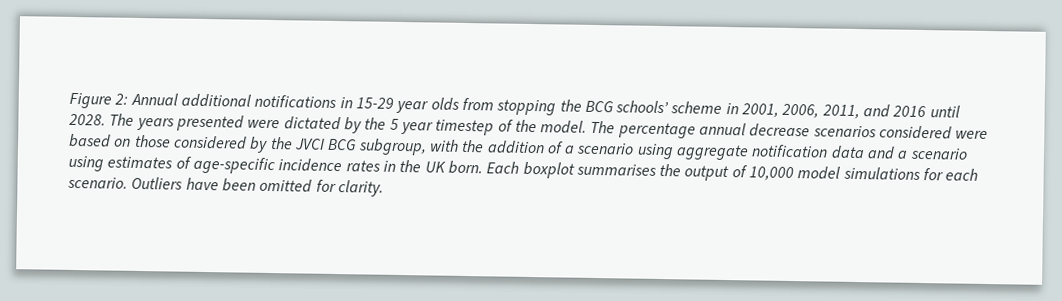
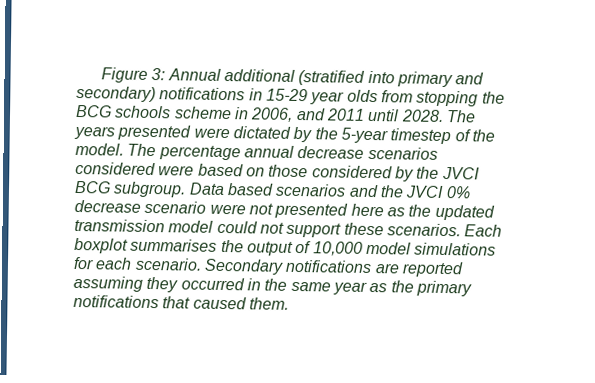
- Figure 2: Annual additional notifications in 15-29 year olds from stopping the BCG schools’ scheme in 2001, 2006, 2011, and 2016 until 2028.
+ Figure 3: Annual additional (stratified into primary and secondary) notifications in 15-29 year olds from stopping the BCG schools scheme in 2006, and 2011 until 2028.
- The years presented were dictated by the 5 year timestep of the model.
+ The years presented were dictated by the 5-year timestep of the model.
- The percentage annual decrease scenarios considered were based on those considered by the JVCI BCG subgroup, with the addition of a scenario using aggregate notification data and a scenario using estimates of age-specific incidence rates in the UK born.
+ The percentage annual decrease scenarios considered were based on those considered by the JVCI BCG subgroup. Data based scenarios and the JVCI 0% decrease scenario were not presented here as the updated transmission model could not support these scenarios.
- Outliers have been omitted for clarity.
+ Secondary notifications are reported assuming they occurred in the same year as the primary notifications that caused them.

